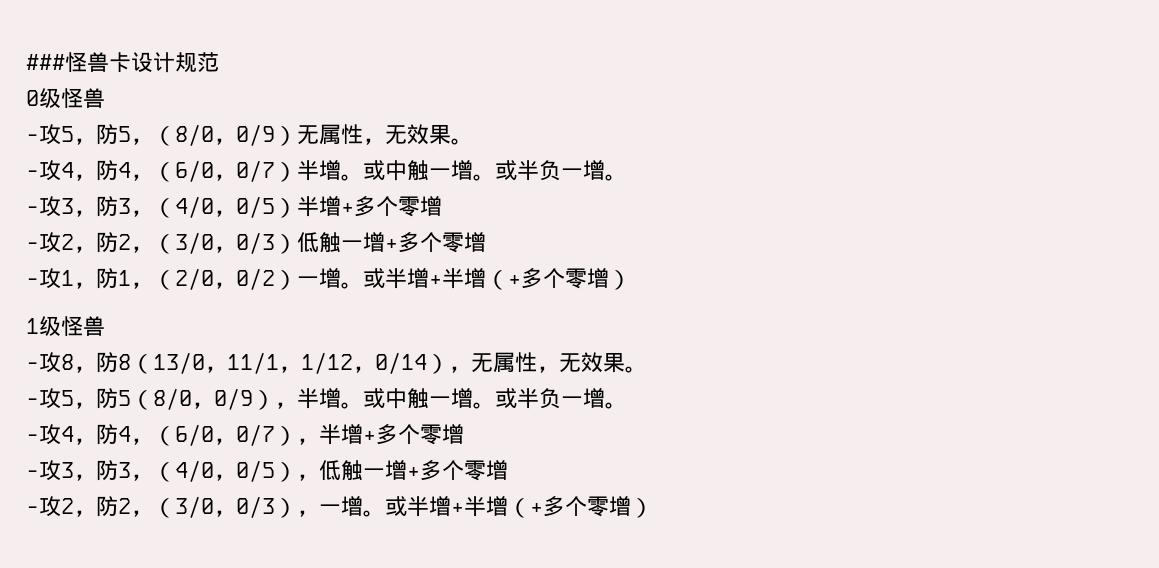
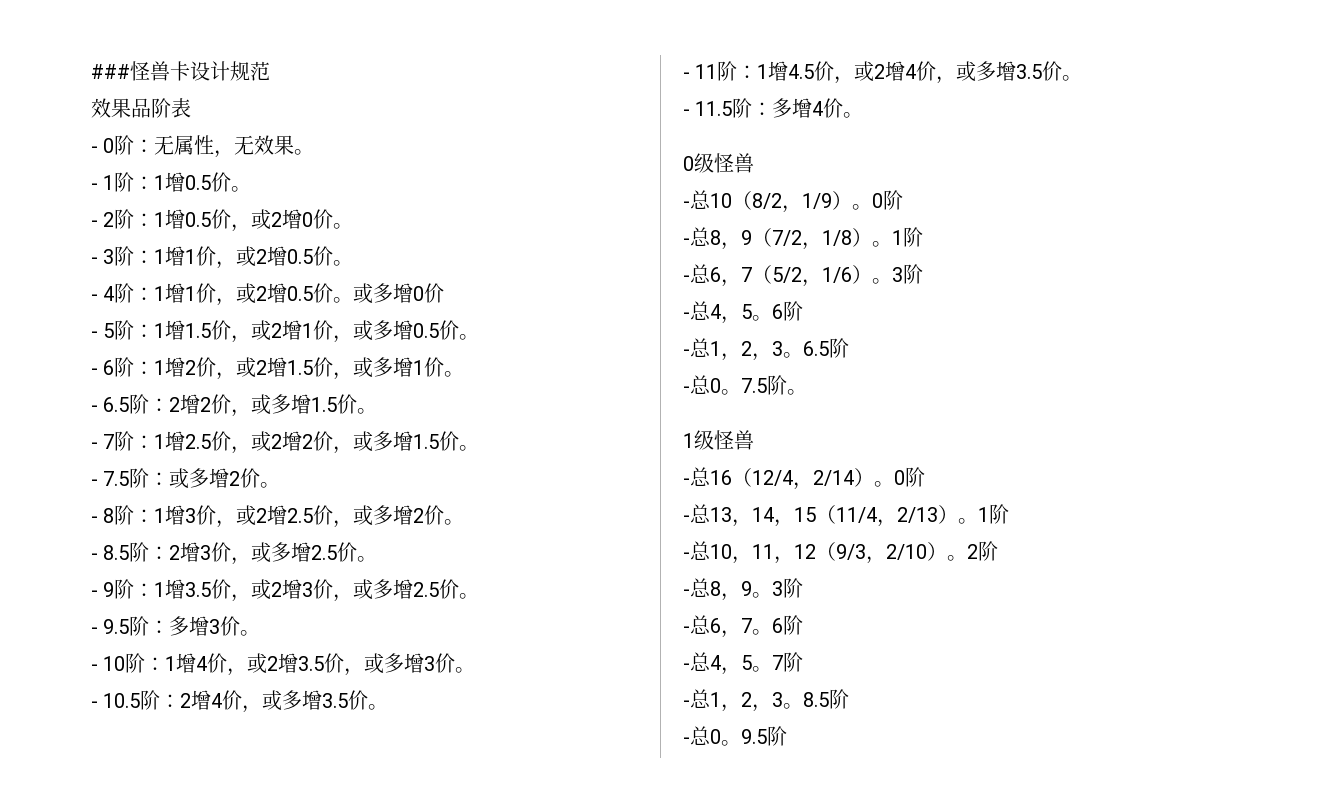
+ 效果品阶表
+ - 0阶：无属性，无效果。
+ - 1阶：1增0.5价。
+ - 2阶：1增0.5价，或2增0价。
+ - 3阶：1增1价，或2增0.5价。
+ - 4阶：1增1价，或2增0.5价。或多增0价
+ - 5阶：1增1.5价，或2增1价，或多增0.5价。
+ - 6阶：1增2价，或2增1.5价，或多增1价。
+ - 6.5阶：2增2价，或多增1.5价。
+ - 7阶：1增2.5价，或2增2价，或多增1.5价。
+ - 7.5阶：或多增2价。
+ - 8阶：1增3价，或2增2.5价，或多增2价。
+ - 8.5阶：2增3价，或多增2.5价。
+ - 9阶：1增3.5价，或2增3价，或多增2.5价。
+ - 9.5阶：多增3价。
+ - 10阶：1增4价，或2增3.5价，或多增3价。
+ - 10.5阶：2增4价，或多增3.5价。
+ - 11阶：1增4.5价，或2增4价，或多增3.5价。
+ - 11.5阶：多增4价。
  0级怪兽
- -攻5，防5，（8/0，0/9）无属性，无效果。
- -攻4，防4，（6/0，0/7）半增。或中触一增。或半负一增。
- -攻3，防3，（4/0，0/5）半增+多个零增
- -攻2，防2，（3/0，0/3）低触一增+多个零增
- -攻1，防1，（2/0，0/2）一增。或半增+半增（+多个零增）
+ -总10（8/2，1/9）。0阶
+ -总8，9（7/2，1/8）。1阶
+ -总6，7（5/2，1/6）。3阶
+ -总4，5。6阶
+ -总1，2，3。6.5阶
+ -总0。7.5阶。
  1级怪兽
- -攻8，防8（13/0，11/1，1/12，0/14），无属性，无效果。
- -攻5，防5（8/0，0/9），半增。或中触一增。或半负一增。
- -攻4，防4，（6/0，0/7），半增+多个零增
- -攻3，防3，（4/0，0/5），低触一增+多个零增
- -攻2，防2，（3/0，0/3），一增。或半增+半增（+多个零增）
+ -总16（12/4，2/14）。0阶
+ -总13，14，15（11/4，2/13）。1阶
+ -总10，11，12（9/3，2/10）。2阶
+ -总8，9。3阶
+ -总6，7。6阶
+ -总4，5。7阶
+ -总1，2，3。8.5阶
+ -总0。9.5阶

